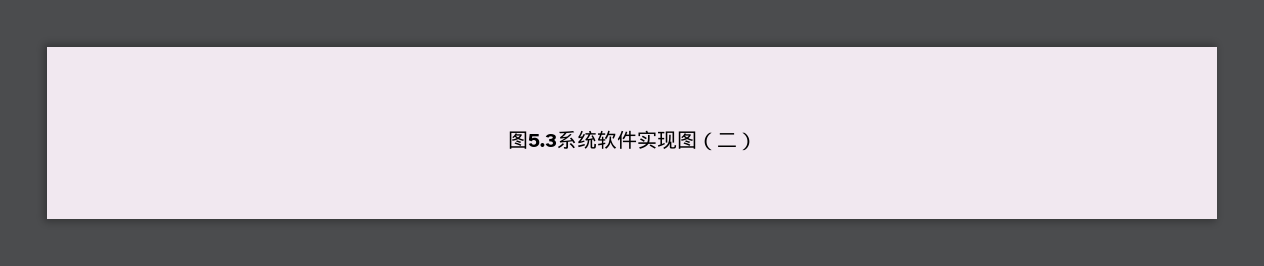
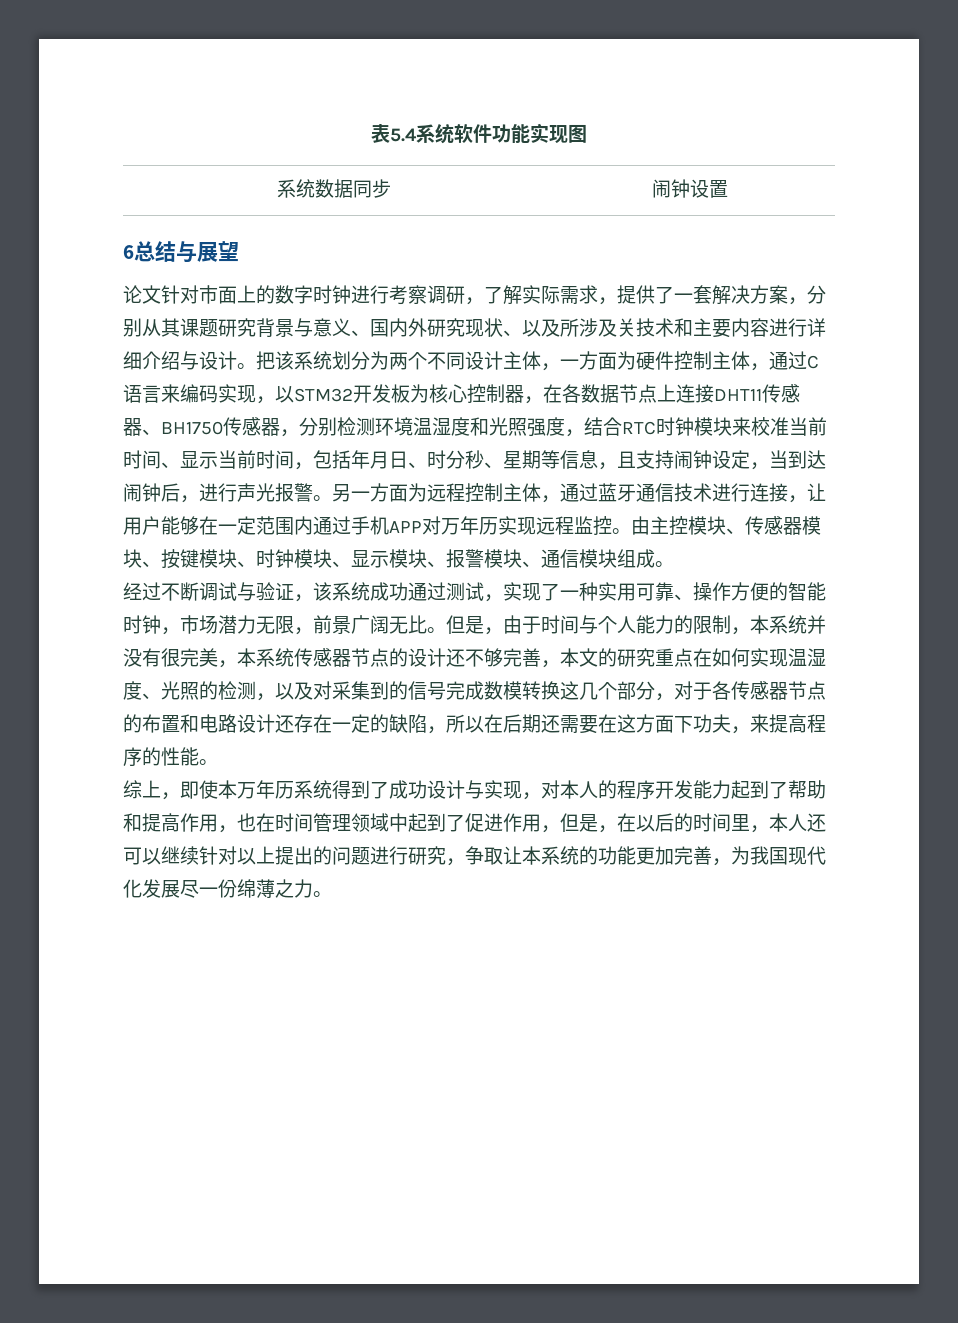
- 图5.3系统软件实现图（二）
+ 表5.4系统软件功能实现图
+ 系统数据同步 | 闹钟设置
+ 6总结与展望
+ 论文针对市面上的数字时钟进行考察调研，了解实际需求，提供了一套解决方案，分别从其课题研究背景与意义、国内外研究现状、以及所涉及关技术和主要内容进行详细介绍与设计。把该系统划分为两个不同设计主体，一方面为硬件控制主体，通过C语言来编码实现，以STM32开发板为核心控制器，在各数据节点上连接DHT11传感器、BH1750传感器，分别检测环境温湿度和光照强度，结合RTC时钟模块来校准当前时间、显示当前时间，包括年月日、时分秒、星期等信息，且支持闹钟设定，当到达闹钟后，进行声光报警。另一方面为远程控制主体，通过蓝牙通信技术进行连接，让用户能够在一定范围内通过手机APP对万年历实现远程监控。由主控模块、传感器模块、按键模块、时钟模块、显示模块、报警模块、通信模块组成。
+ 经过不断调试与验证，该系统成功通过测试，实现了一种实用可靠、操作方便的智能时钟，市场潜力无限，前景广阔无比。但是，由于时间与个人能力的限制，本系统并没有很完美，本系统传感器节点的设计还不够完善，本文的研究重点在如何实现温湿度、光照的检测，以及对采集到的信号完成数模转换这几个部分，对于各传感器节点的布置和电路设计还存在一定的缺陷，所以在后期还需要在这方面下功夫，来提高程序的性能。
+ 综上，即使本万年历系统得到了成功设计与实现，对本人的程序开发能力起到了帮助和提高作用，也在时间管理领域中起到了促进作用，但是，在以后的时间里，本人还可以继续针对以上提出的问题进行研究，争取让本系统的功能更加完善，为我国现代化发展尽一份绵薄之力。

